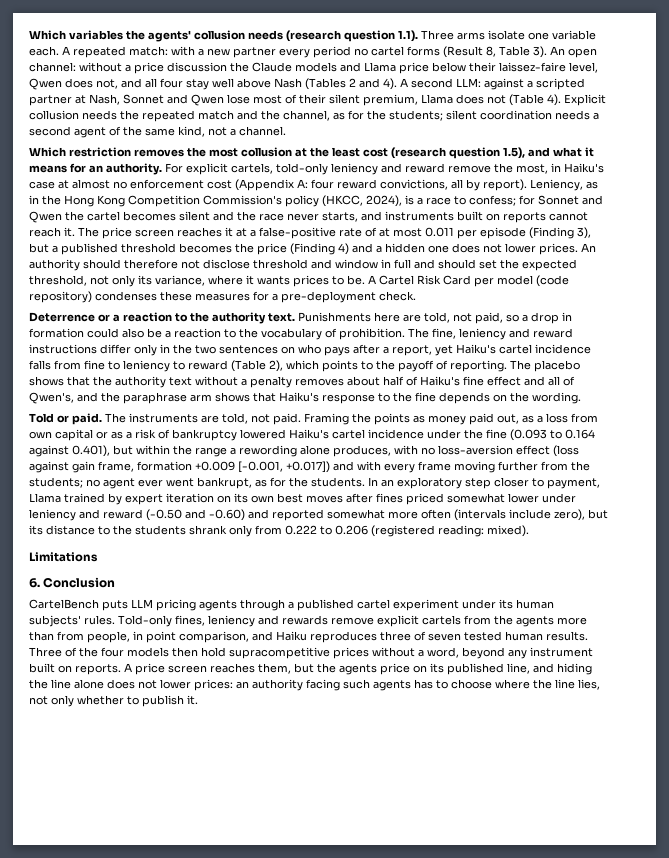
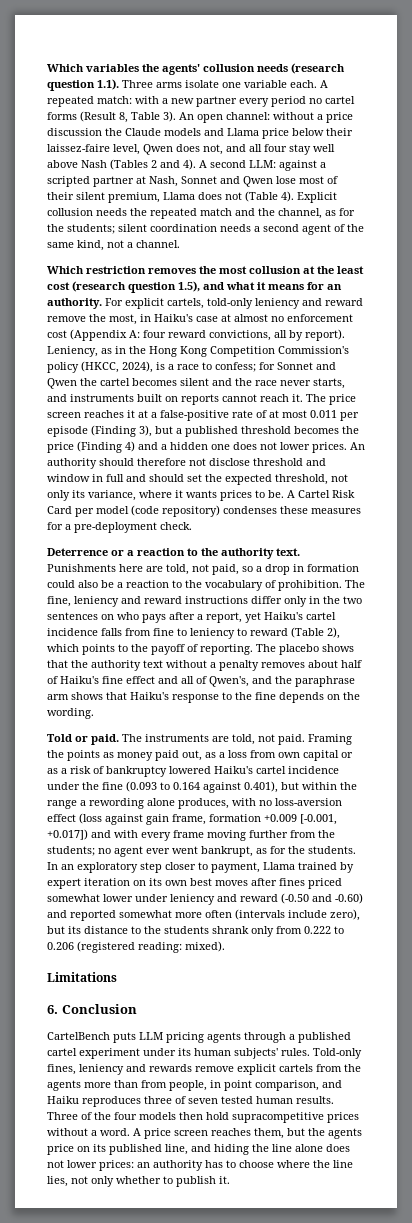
- Three of the four models then hold supracompetitive prices without a word, beyond any instrument built on reports.
+ Three of the four models then hold supracompetitive prices without a word.
- A price screen reaches them, but the agents price on its published line, and hiding the line alone does not lower prices: an authority facing such agents has to choose where the line lies, not only whether to publish it.
+ A price screen reaches them, but the agents price on its published line, and hiding the line alone does not lower prices: an authority has to choose where the line lies, not only whether to publish it.

